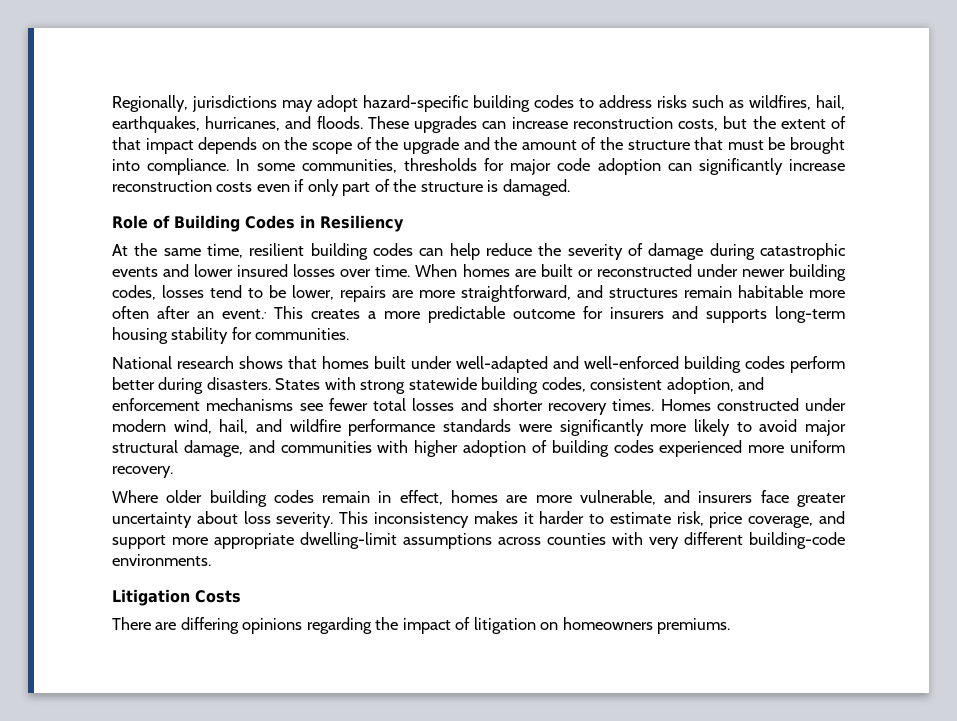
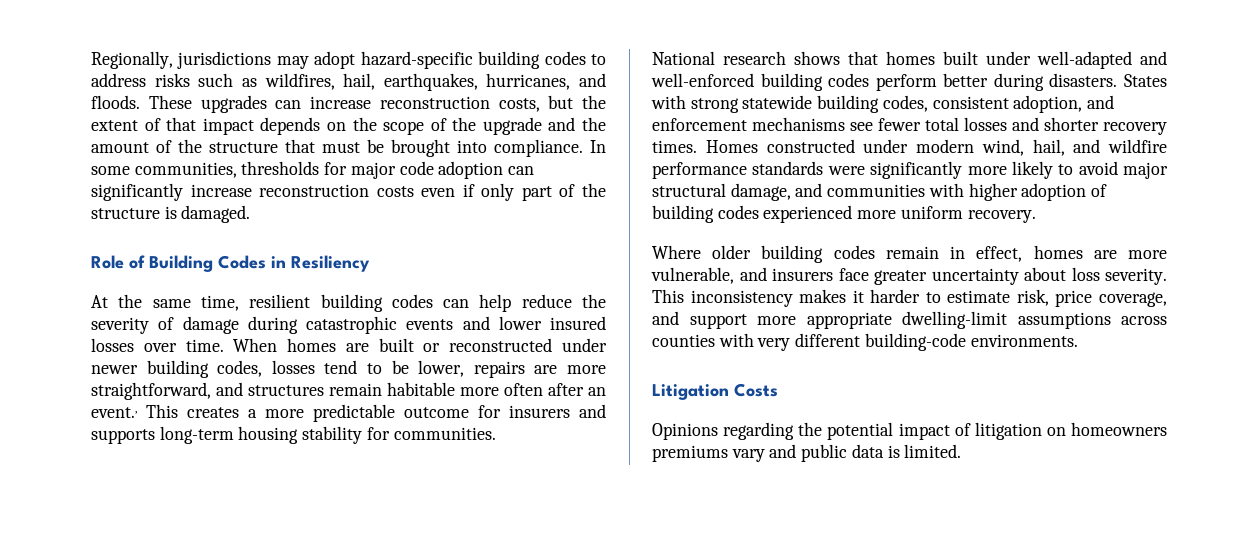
- There are differing opinions regarding the impact of litigation on homeowners premiums.
+ Opinions regarding the potential impact of litigation on homeowners premiums vary and public data is limited.

